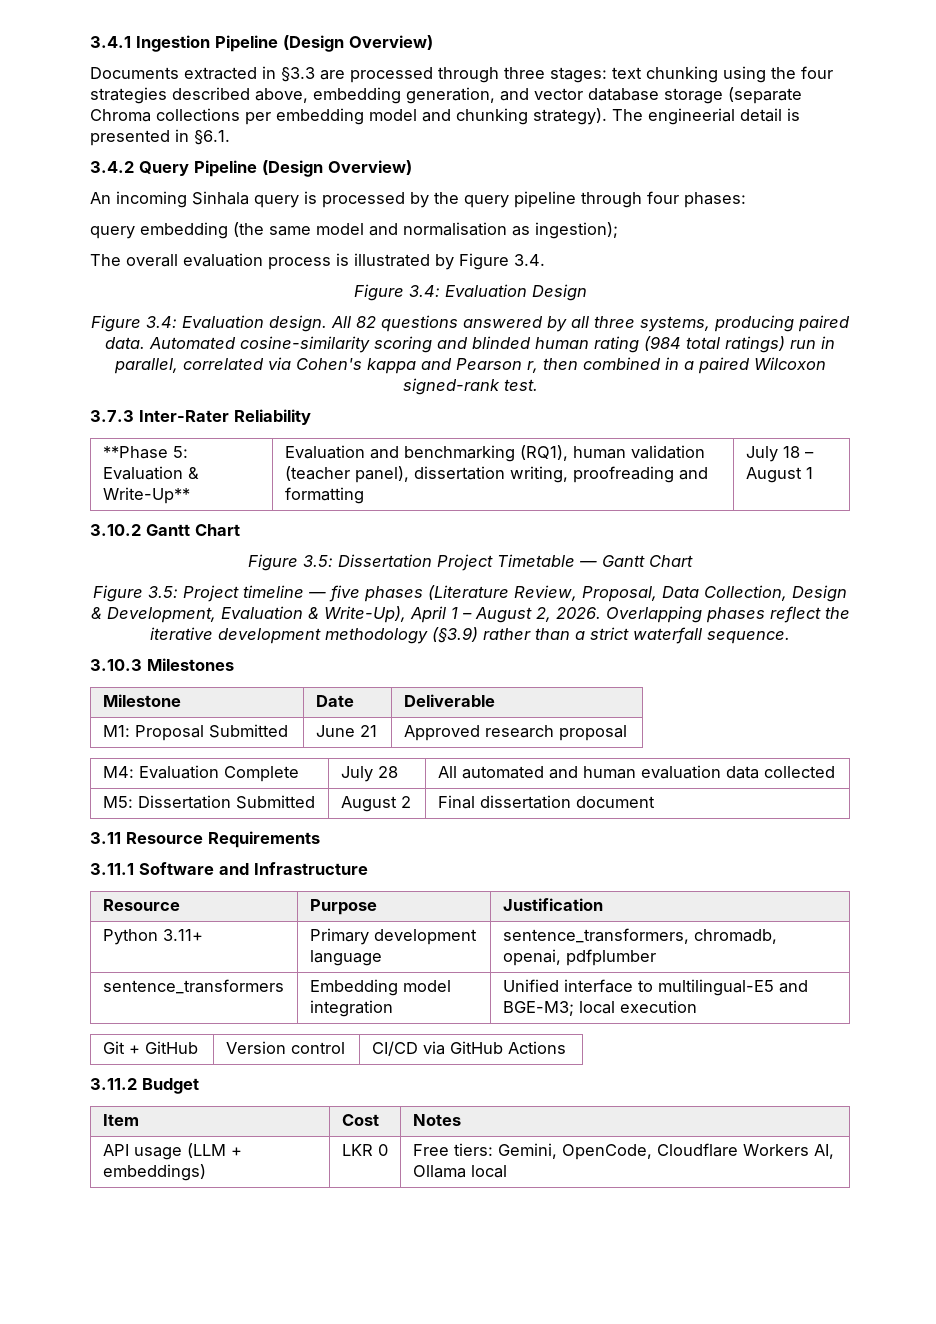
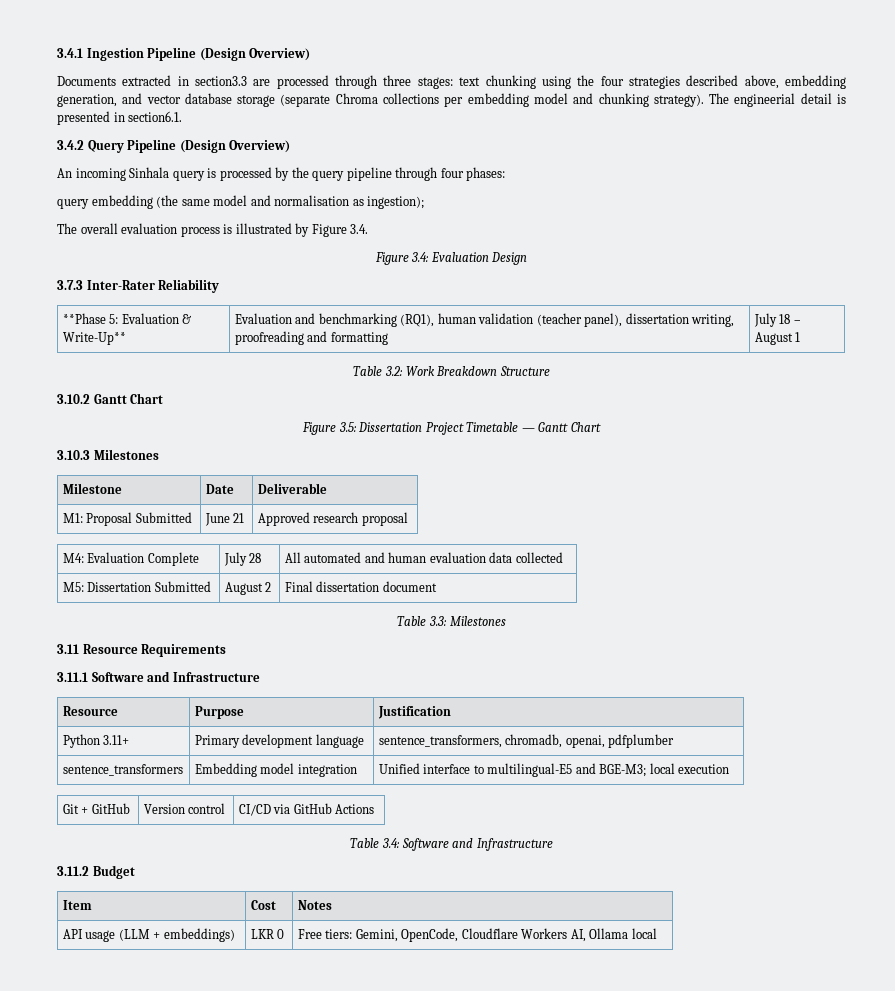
- Documents extracted in §3.3 are processed through three stages: text chunking using the four strategies described above, embedding generation, and vector database storage (separate Chroma collections per embedding model and chunking strategy).
+ Documents extracted in section3.3 are processed through three stages: text chunking using the four strategies described above, embedding generation, and vector database storage (separate Chroma collections per embedding model and chunking strategy).
- The engineerial detail is presented in §6.1.
+ The engineerial detail is presented in section6.1.
- Figure 3.4: Evaluation design. All 82 questions answered by all three systems, producing paired data. Automated cosine-similarity scoring and blinded human rating (984 total ratings) run in parallel, correlated via Cohen's kappa and Pearson r, then combined in a paired Wilcoxon signed-rank test.
+ Table 3.2: Work Breakdown Structure
- Figure 3.5: Project timeline — five phases (Literature Review, Proposal, Data Collection, Design & Development, Evaluation & Write-Up), April 1 – August 2, 2026. Overlapping phases reflect the iterative development methodology (§3.9) rather than a strict waterfall sequence.
+ Table 3.3: Milestones
+ Table 3.4: Software and Infrastructure

